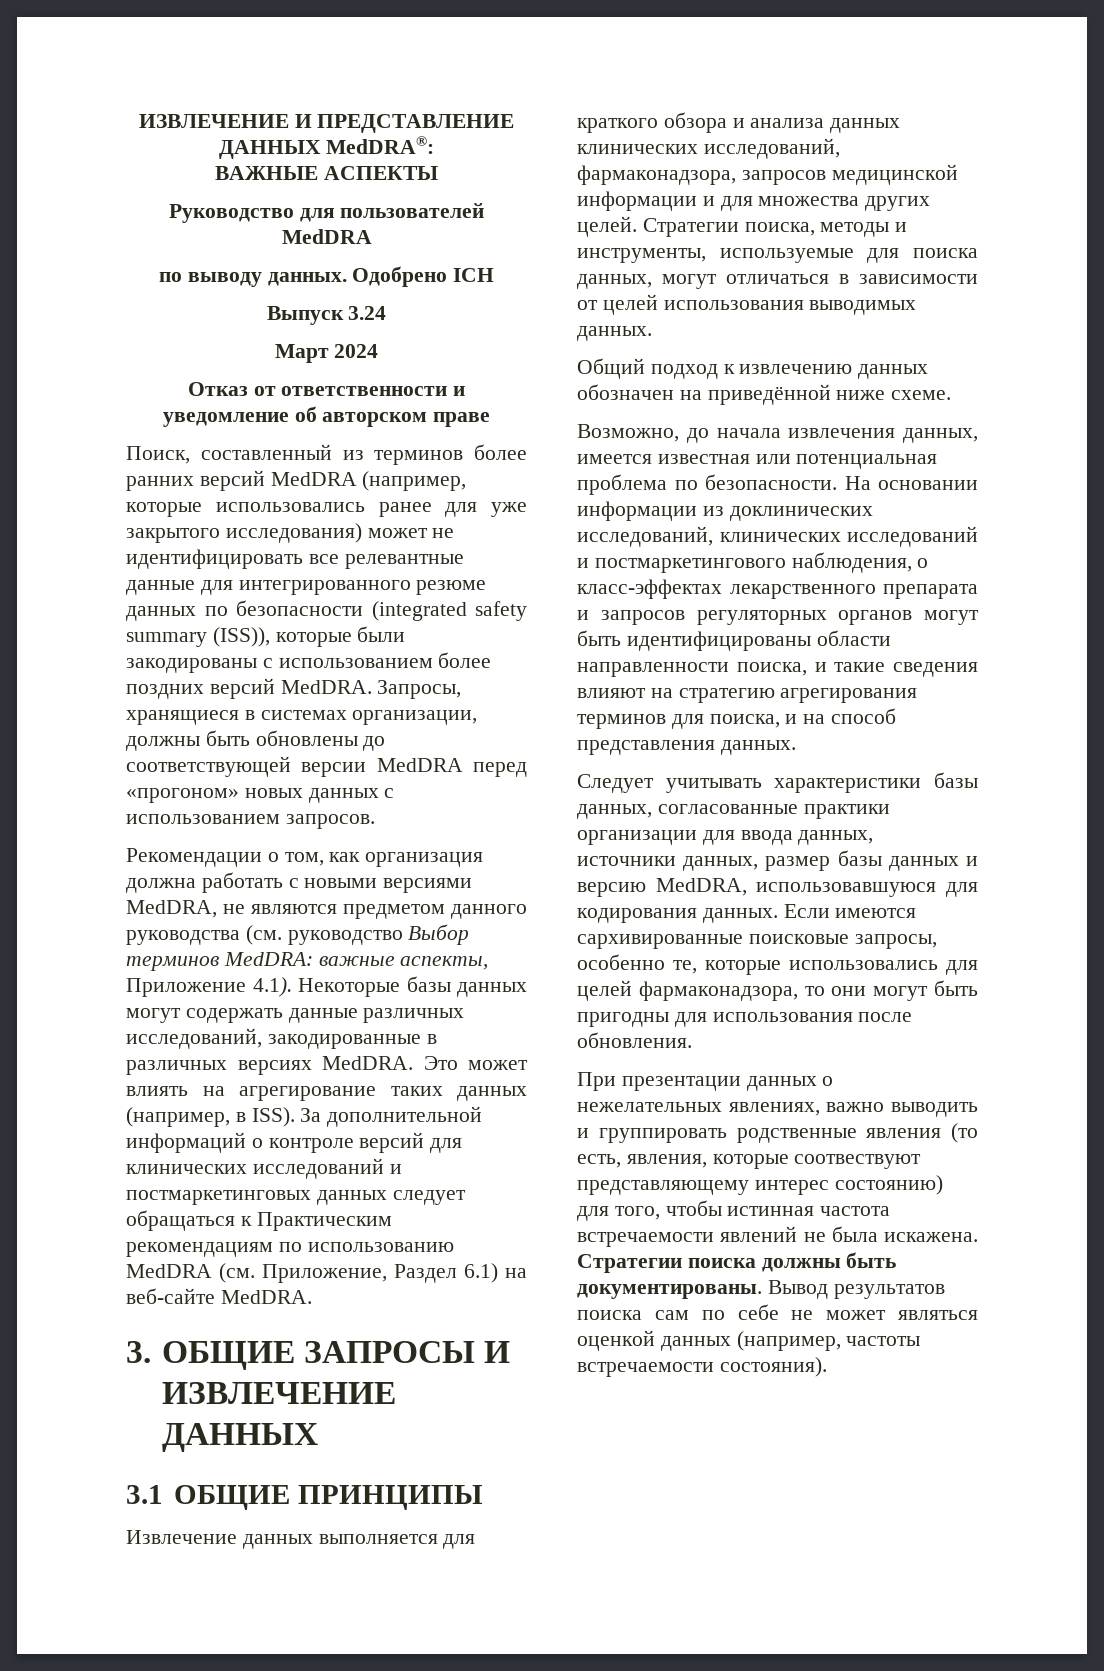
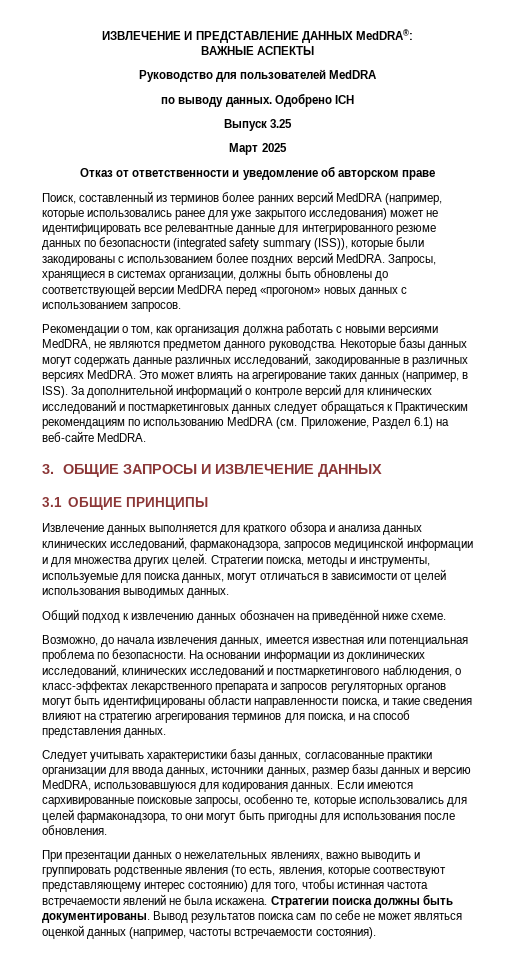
- Выпуск 3.24
+ Выпуск 3.25
- Март 2024
+ Март 2025
- Рекомендации о том, как организация должна работать с новыми версиями MedDRA, не являются предметом данного руководства (см. руководство Выбор терминов MedDRA: важные аспекты, Приложение 4.1). Некоторые базы данных могут содержать данные различных исследований, закодированные в различных версиях MedDRA.
+ Рекомендации о том, как организация должна работать с новыми версиями MedDRA, не являются предметом данного руководства. Некоторые базы данных могут содержать данные различных исследований, закодированные в различных версиях MedDRA.

